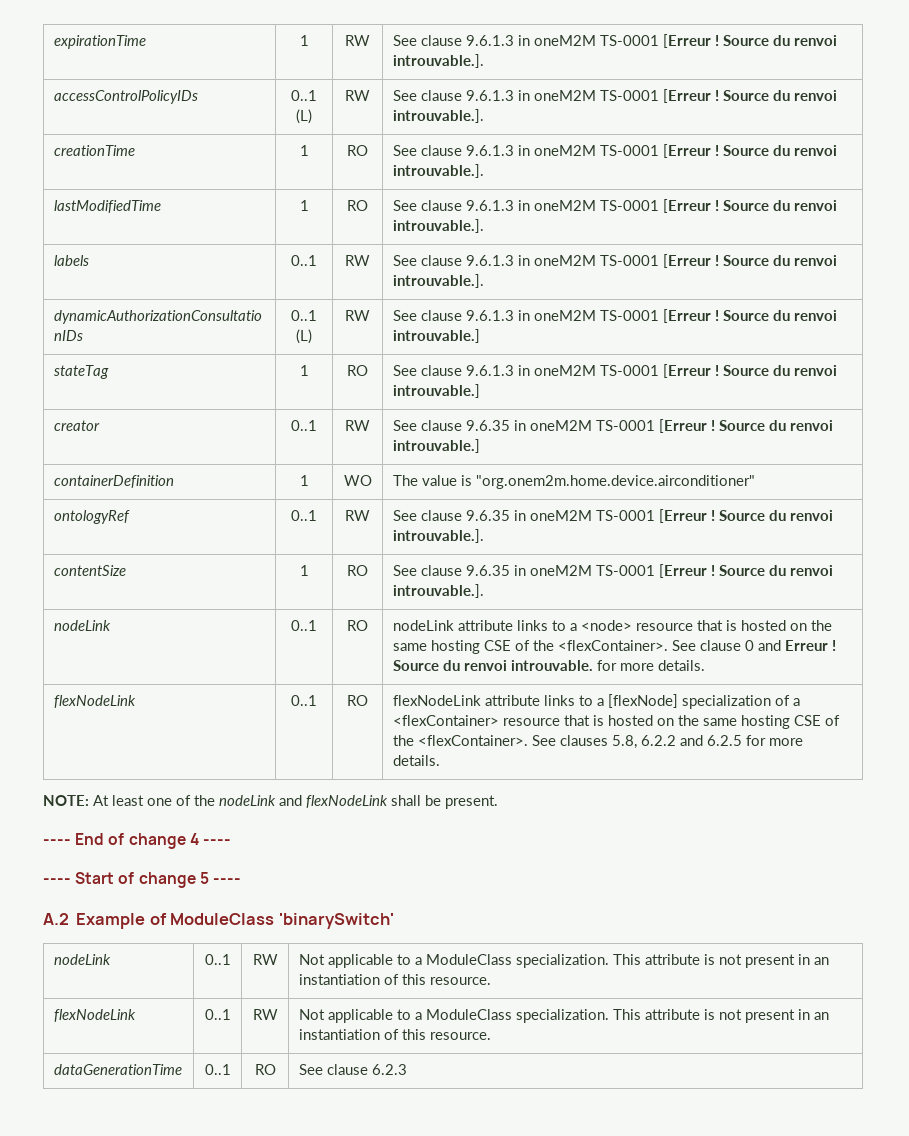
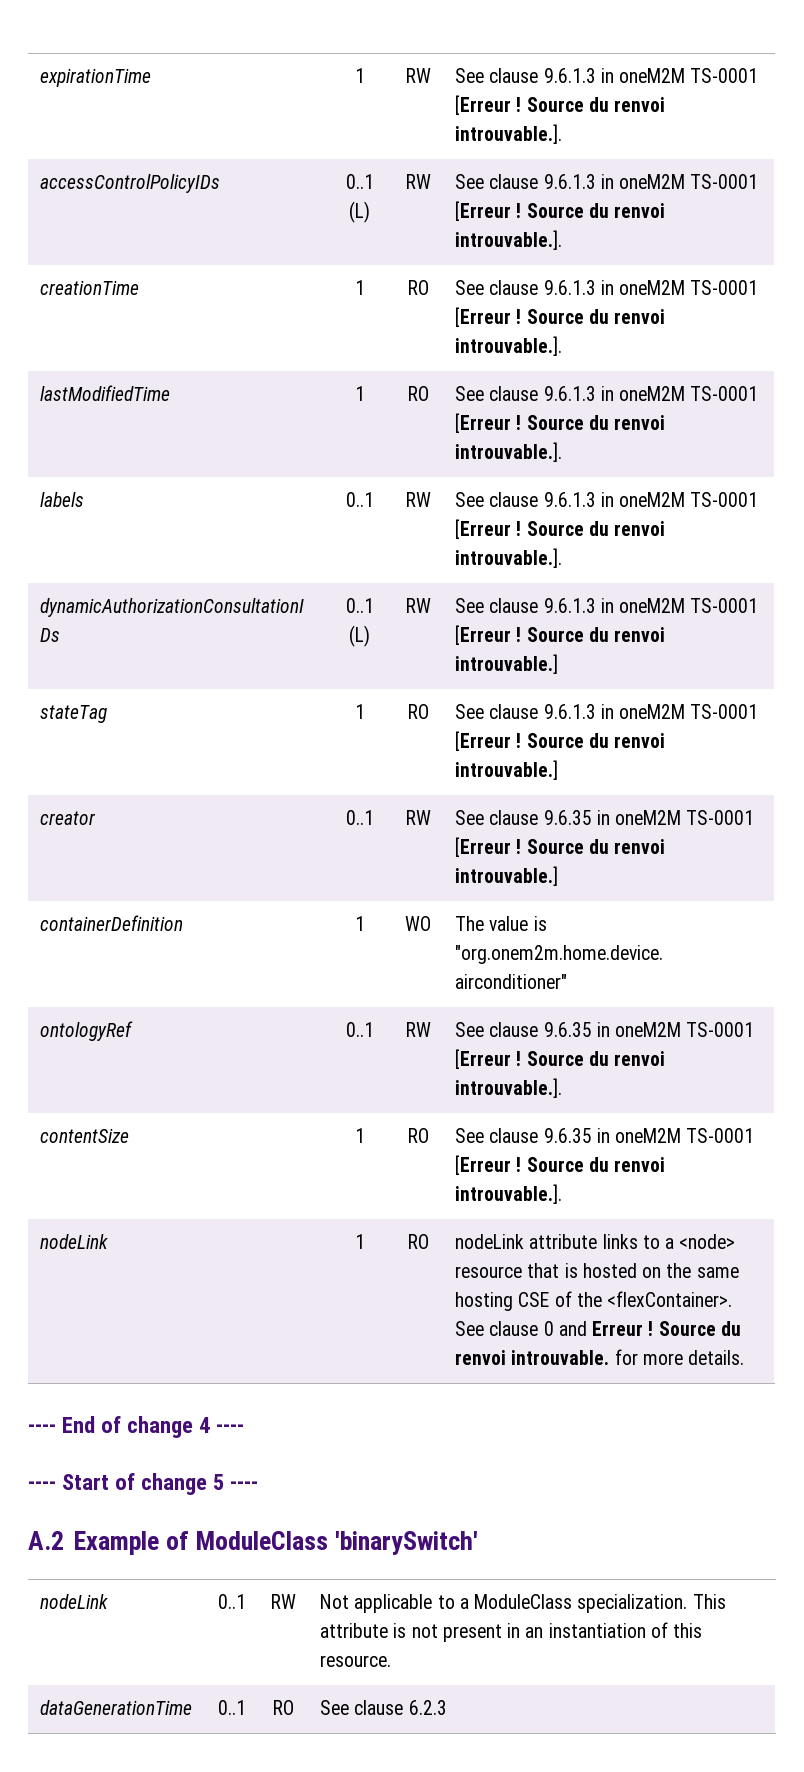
- nodeLink | 0..1 | RO | nodeLink attribute links to a <node> resource that is hosted on the same hosting CSE of the <flexContainer>. See clause 0 and Erreur ! Source du renvoi introuvable. for more details.
+ nodeLink | 1 | RO | nodeLink attribute links to a <node> resource that is hosted on the same hosting CSE of the <flexContainer>. See clause 0 and Erreur ! Source du renvoi introuvable. for more details.
- flexNodeLink | 0..1 | RO | flexNodeLink attribute links to a [flexNode] specialization of a <flexContainer> resource that is hosted on the same hosting CSE of the <flexContainer>. See clauses 5.8, 6.2.2 and 6.2.5 for more details.
- NOTE: At least one of the nodeLink and flexNodeLink shall be present.
- flexNodeLink | 0..1 | RW | Not applicable to a ModuleClass specialization. This attribute is not present in an instantiation of this resource.

